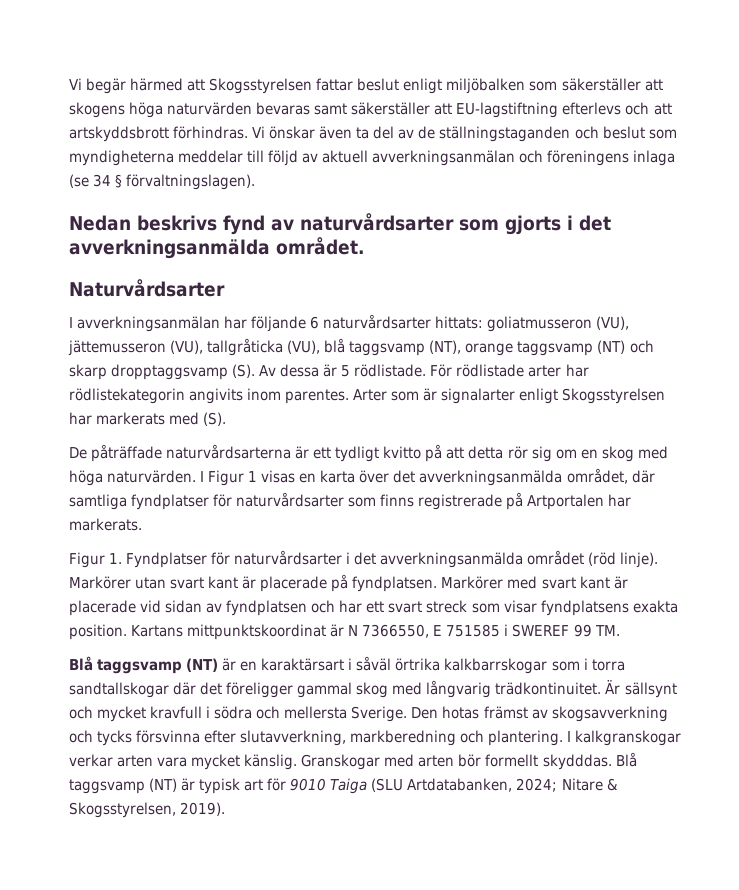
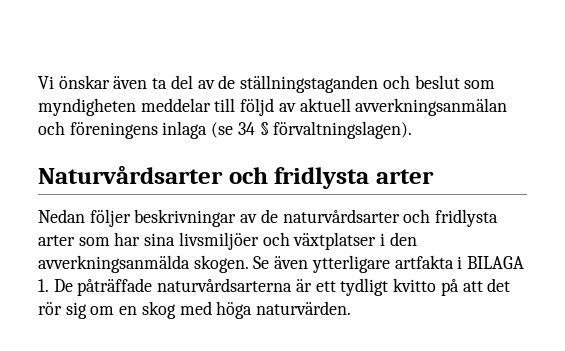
- Vi begär härmed att Skogsstyrelsen fattar beslut enligt miljöbalken som säkerställer att skogens höga naturvärden bevaras samt säkerställer att EU-lagstiftning efterlevs och att artskyddsbrott förhindras. Vi önskar även ta del av de ställningstaganden och beslut som myndigheterna meddelar till följd av aktuell avverkningsanmälan och föreningens inlaga (se 34 § förvaltningslagen).
+ Vi önskar även ta del av de ställningstaganden och beslut som myndigheten meddelar till följd av aktuell avverkningsanmälan och föreningens inlaga (se 34 § förvaltningslagen).
- Nedan beskrivs fynd av naturvårdsarter som gjorts i det avverkningsanmälda området.
- Naturvårdsarter
- I avverkningsanmälan har följande 6 naturvårdsarter hittats: goliatmusseron (VU), jättemusseron (VU), tallgråticka (VU), blå taggsvamp (NT), orange taggsvamp (NT) och skarp dropptaggsvamp (S). Av dessa är 5 rödlistade. För rödlistade arter har rödlistekategorin angivits inom parentes. Arter som är signalarter enligt Skogsstyrelsen har markerats med (S).
- De påträffade naturvårdsarterna är ett tydligt kvitto på att detta rör sig om en skog med höga naturvärden. I Figur 1 visas en karta över det avverkningsanmälda området, där samtliga fyndplatser för naturvårdsarter som finns registrerade på Artportalen har markerats.
- Figur 1. Fyndplatser för naturvårdsarter i det avverkningsanmälda området (röd linje). Markörer utan svart kant är placerade på fyndplatsen. Markörer med svart kant är placerade vid sidan av fyndplatsen och har ett svart streck som visar fyndplatsens exakta position. Kartans mittpunktskoordinat är N 7366550, E 751585 i SWEREF 99 TM.
- Blå taggsvamp (NT) är en karaktärsart i såväl örtrika kalkbarrskogar som i torra sandtallskogar där det föreligger gammal skog med långvarig trädkontinuitet. Är sällsynt och mycket kravfull i södra och mellersta Sverige. Den hotas främst av skogsavverkning och tycks försvinna efter slutavverkning, markberedning och plantering. I kalkgranskogar verkar arten vara mycket känslig. Granskogar med arten bör formellt skydddas. Blå taggsvamp (NT) är typisk art för 9010 Taiga (SLU Artdatabanken, 2024; Nitare & Skogsstyrelsen, 2019).
+ Naturvårdsarter och fridlysta arter
+ Nedan följer beskrivningar av de naturvårdsarter och fridlysta arter som har sina livsmiljöer och växtplatser i den avverkningsanmälda skogen. Se även ytterligare artfakta i BILAGA 1. De påträffade naturvårdsarterna är ett tydligt kvitto på att det rör sig om en skog med höga naturvärden.

